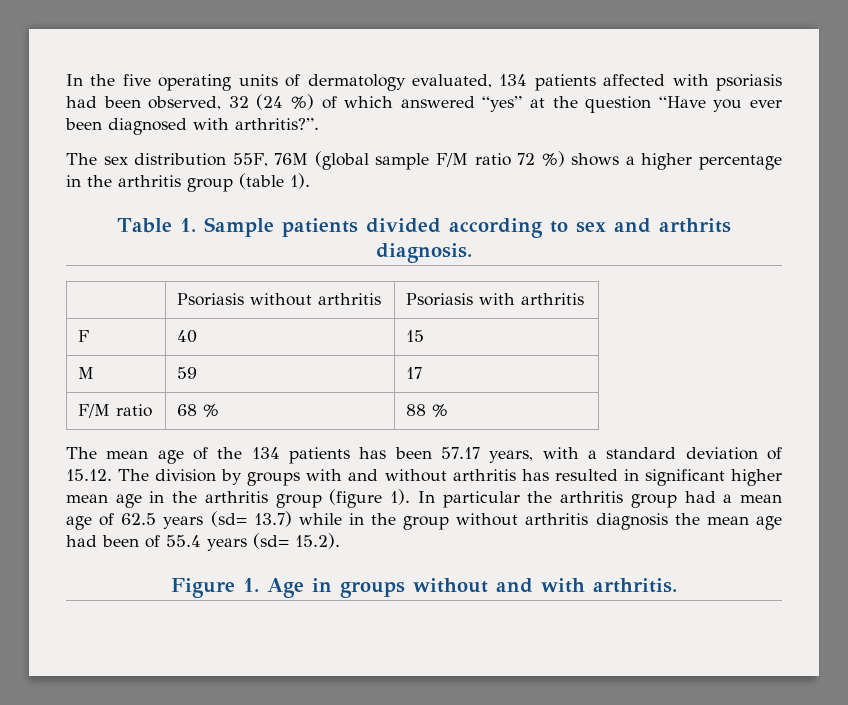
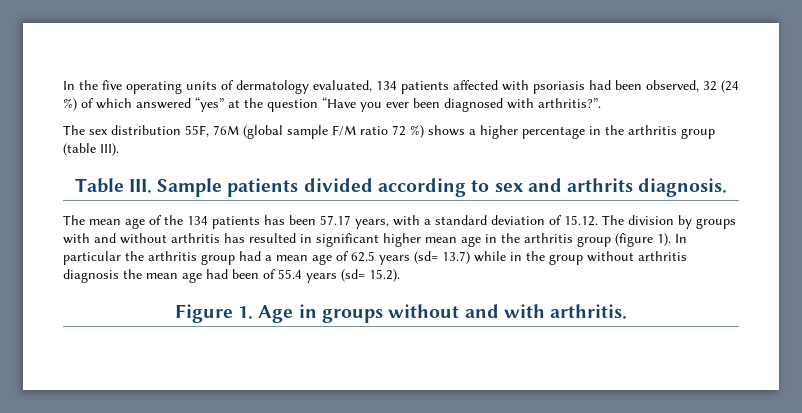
- The sex distribution 55F, 76M (global sample F/M ratio 72 %) shows a higher percentage in the arthritis group (table 1).
+ The sex distribution 55F, 76M (global sample F/M ratio 72 %) shows a higher percentage in the arthritis group (table III).
- Table 1. Sample patients divided according to sex and arthrits diagnosis.
+ Table III. Sample patients divided according to sex and arthrits diagnosis.
- | Psoriasis without arthritis | Psoriasis with arthritis
- F | 40 | 15
- M | 59 | 17
- F/M ratio | 68 % | 88 %

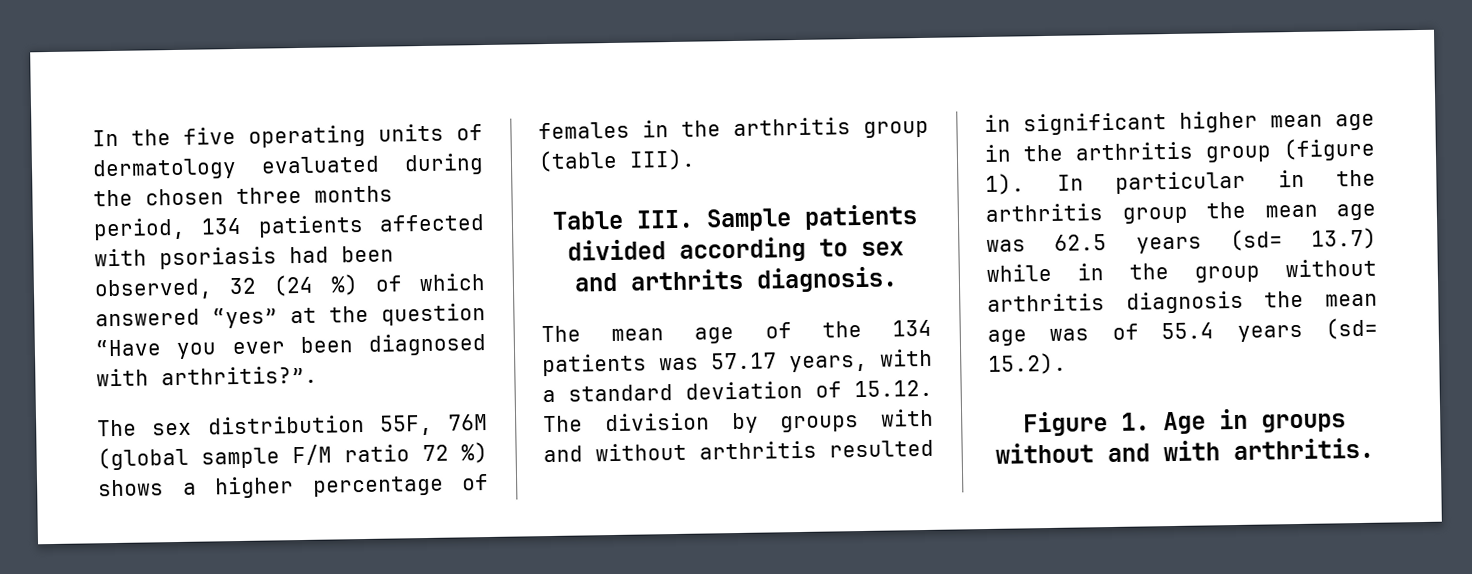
- In the five operating units of dermatology evaluated, 134 patients affected with psoriasis had been observed, 32 (24 %) of which answered “yes” at the question “Have you ever been diagnosed with arthritis?”.
+ In the five operating units of dermatology evaluated during the chosen three months period, 134 patients affected with psoriasis had been observed, 32 (24 %) of which answered “yes” at the question “Have you ever been diagnosed with arthritis?”.
- The sex distribution 55F, 76M (global sample F/M ratio 72 %) shows a higher percentage in the arthritis group (table III).
+ The sex distribution 55F, 76M (global sample F/M ratio 72 %) shows a higher percentage of females in the arthritis group (table III).
- The mean age of the 134 patients has been 57.17 years, with a standard deviation of 15.12. The division by groups with and without arthritis has resulted in significant higher mean age in the arthritis group (figure 1).
+ The mean age of the 134 patients was 57.17 years, with a standard deviation of 15.12. The division by groups with and without arthritis resulted in significant higher mean age in the arthritis group (figure 1).
- In particular the arthritis group had a mean age of 62.5 years (sd= 13.7) while in the group without arthritis diagnosis the mean age had been of 55.4 years (sd= 15.2).
+ In particular in the arthritis group the mean age was 62.5 years (sd= 13.7) while in the group without arthritis diagnosis the mean age was of 55.4 years (sd= 15.2).

